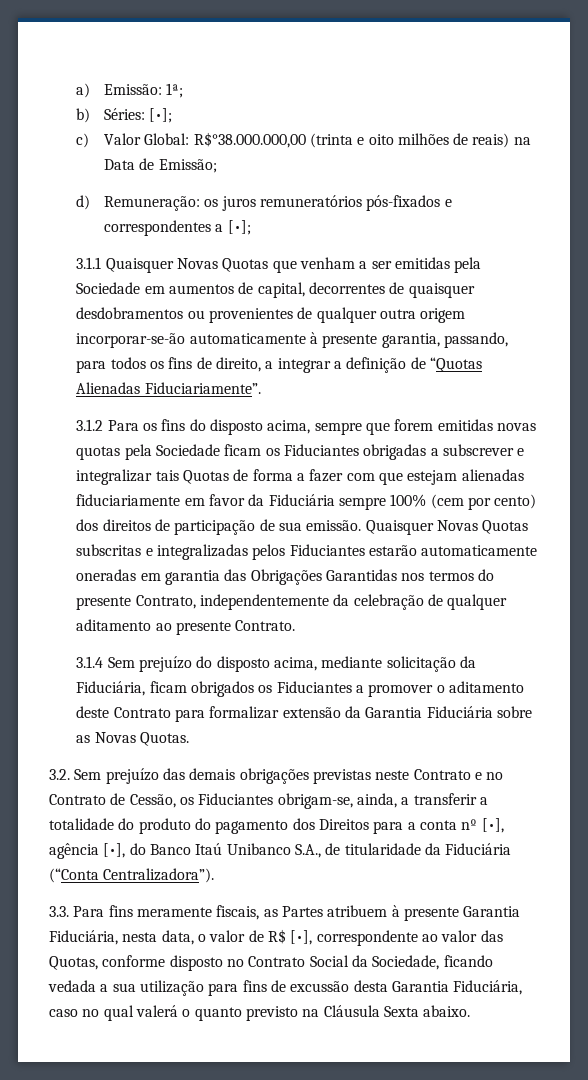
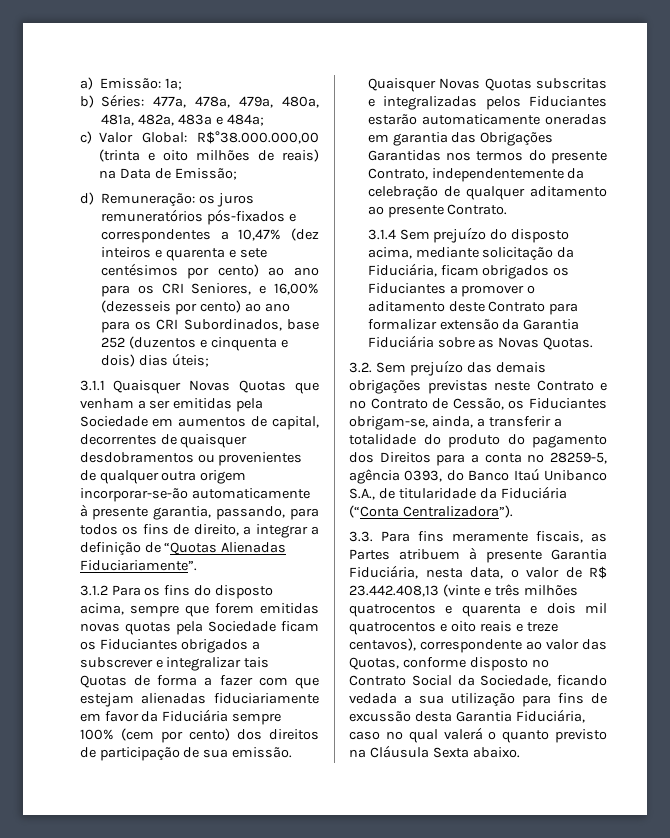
- b) Séries: [•];
+ b) Séries: 477ª, 478ª, 479ª, 480ª, 481ª, 482ª, 483ª e 484ª;
- d) Remuneração: os juros remuneratórios pós-fixados e correspondentes a [•];
+ d) Remuneração: os juros remuneratórios pós-fixados e correspondentes a 10,47% (dez inteiros e quarenta e sete centésimos por cento) ao ano para os CRI Seniores, e 16,00% (dezesseis por cento) ao ano para os CRI Subordinados, base 252 (duzentos e cinquenta e dois) dias úteis;
- 3.1.2 Para os fins do disposto acima, sempre que forem emitidas novas quotas pela Sociedade ficam os Fiduciantes obrigadas a subscrever e integralizar tais Quotas de forma a fazer com que estejam alienadas fiduciariamente em favor da Fiduciária sempre 100% (cem por cento) dos direitos de participação de sua emissão.
+ 3.1.2 Para os fins do disposto acima, sempre que forem emitidas novas quotas pela Sociedade ficam os Fiduciantes obrigados a subscrever e integralizar tais Quotas de forma a fazer com que estejam alienadas fiduciariamente em favor da Fiduciária sempre 100% (cem por cento) dos direitos de participação de sua emissão.
- 3.2. Sem prejuízo das demais obrigações previstas neste Contrato e no Contrato de Cessão, os Fiduciantes obrigam-se, ainda, a transferir a totalidade do produto do pagamento dos Direitos para a conta nº [•], agência [•], do Banco Itaú Unibanco S.A., de titularidade da Fiduciária (“Conta Centralizadora”).
+ 3.2. Sem prejuízo das demais obrigações previstas neste Contrato e no Contrato de Cessão, os Fiduciantes obrigam-se, ainda, a transferir a totalidade do produto do pagamento dos Direitos para a conta nº 28259-5, agência 0393, do Banco Itaú Unibanco S.A., de titularidade da Fiduciária (“Conta Centralizadora”).
- 3.3. Para fins meramente fiscais, as Partes atribuem à presente Garantia Fiduciária, nesta data, o valor de R$ [•], correspondente ao valor das Quotas, conforme disposto no Contrato Social da Sociedade, ficando vedada a sua utilização para fins de excussão desta Garantia Fiduciária, caso no qual valerá o quanto previsto na Cláusula Sexta abaixo.
+ 3.3. Para fins meramente fiscais, as Partes atribuem à presente Garantia Fiduciária, nesta data, o valor de R$ 23.442.408,13 (vinte e três milhões quatrocentos e quarenta e dois mil quatrocentos e oito reais e treze centavos), correspondente ao valor das Quotas, conforme disposto no Contrato Social da Sociedade, ficando vedada a sua utilização para fins de excussão desta Garantia Fiduciária, caso no qual valerá o quanto previsto na Cláusula Sexta abaixo.

